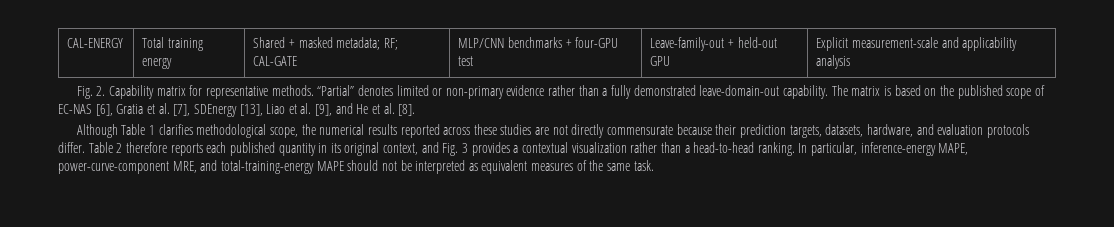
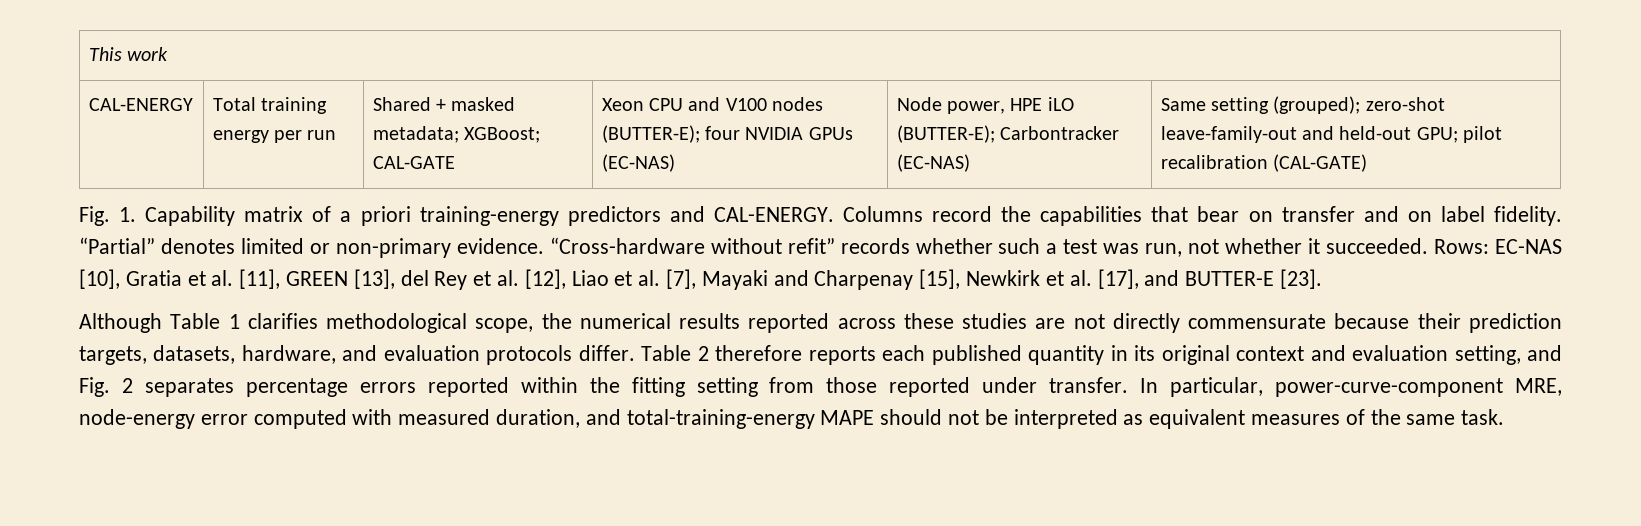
+ This work
- CAL-ENERGY | Total training energy | Shared + masked metadata; RF; CAL-GATE | MLP/CNN benchmarks + four-GPU test | Leave-family-out + held-out GPU | Explicit measurement-scale and applicability analysis
- Fig. 2. Capability matrix for representative methods.
+ CAL-ENERGY | Total training energy per run | Shared + masked metadata; XGBoost; CAL-GATE | Xeon CPU and V100 nodes (BUTTER-E); four NVIDIA GPUs (EC-NAS) | Node power, HPE iLO (BUTTER-E); Carbontracker (EC-NAS) | Same setting (grouped); zero-shot leave-family-out and held-out GPU; pilot recalibration (CAL-GATE)
+ Fig. 1. Capability matrix of a priori training-energy predictors and CAL-ENERGY. Columns record the capabilities that bear on transfer and on label fidelity.
- “Partial” denotes limited or non-primary evidence rather than a fully demonstrated leave-domain-out capability. The matrix is based on the published scope of EC-NAS [6], Gratia et al. [7], SDEnergy [13], Liao et al. [9], and He et al. [8].
+ “Partial” denotes limited or non-primary evidence. “Cross-hardware without refit” records whether such a test was run, not whether it succeeded. Rows: EC-NAS [10], Gratia et al. [11], GREEN [13], del Rey et al. [12], Liao et al. [7], Mayaki and Charpenay [15], Newkirk et al. [17], and BUTTER-E [23].
- Table 2 therefore reports each published quantity in its original context, and Fig. 3 provides a contextual visualization rather than a head-to-head ranking. In particular, inference-energy MAPE, power-curve-component MRE, and total-training-energy MAPE should not be interpreted as equivalent measures of the same task.
+ Table 2 therefore reports each published quantity in its original context and evaluation setting, and Fig. 2 separates percentage errors reported within the fitting setting from those reported under transfer. In particular, power-curve-component MRE, node-energy error computed with measured duration, and total-training-energy MAPE should not be interpreted as equivalent measures of the same task.

